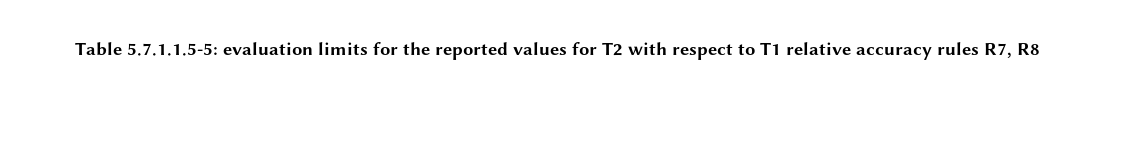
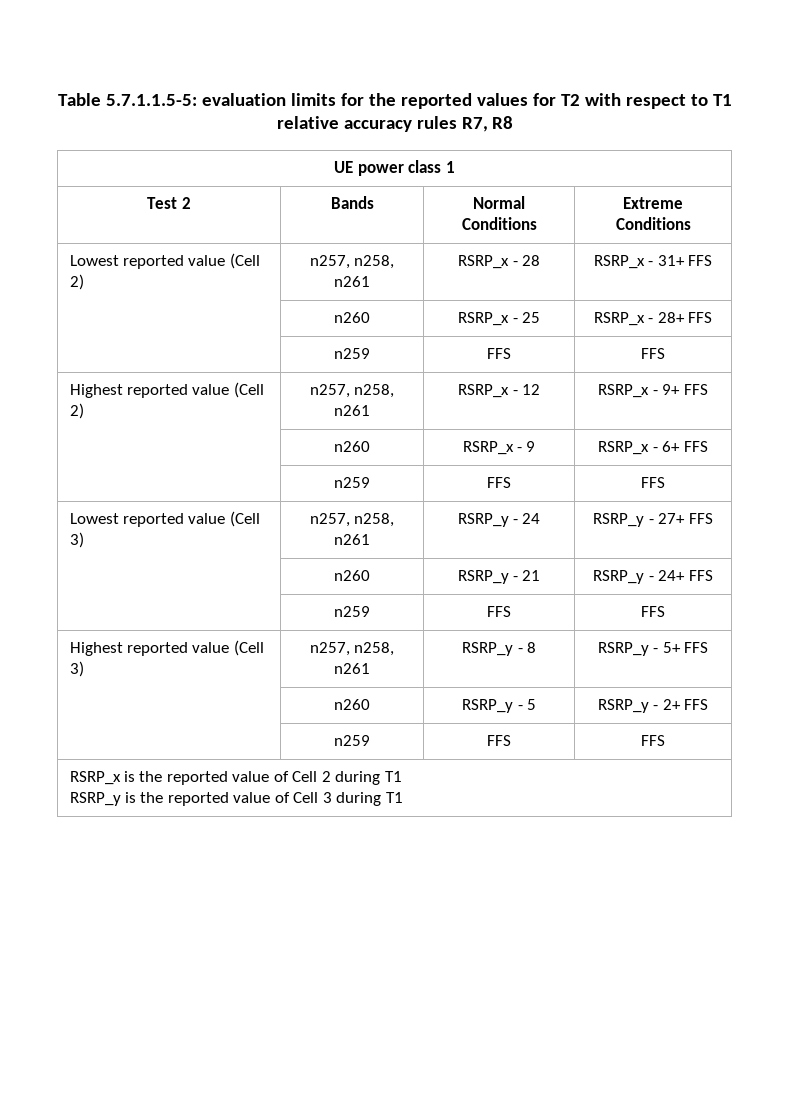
+ UE power class 1
+ Test 2 | Bands | Normal Conditions | Extreme Conditions
+ Lowest reported value (Cell 2) | n257, n258, n261 | RSRP_x - 28 | RSRP_x - 31+ FFS
+ | n260 | RSRP_x - 25 | RSRP_x - 28+ FFS
+ | n259 | FFS | FFS
+ Highest reported value (Cell 2) | n257, n258, n261 | RSRP_x - 12 | RSRP_x - 9+ FFS
+ | n260 | RSRP_x - 9 | RSRP_x - 6+ FFS
+ | n259 | FFS | FFS
+ Lowest reported value (Cell 3) | n257, n258, n261 | RSRP_y - 24 | RSRP_y - 27+ FFS
+ | n260 | RSRP_y - 21 | RSRP_y - 24+ FFS
+ | n259 | FFS | FFS
+ Highest reported value (Cell 3) | n257, n258, n261 | RSRP_y - 8 | RSRP_y - 5+ FFS
+ | n260 | RSRP_y - 5 | RSRP_y - 2+ FFS
+ | n259 | FFS | FFS
+ RSRP_x is the reported value of Cell 2 during T1
+ RSRP_y is the reported value of Cell 3 during T1

